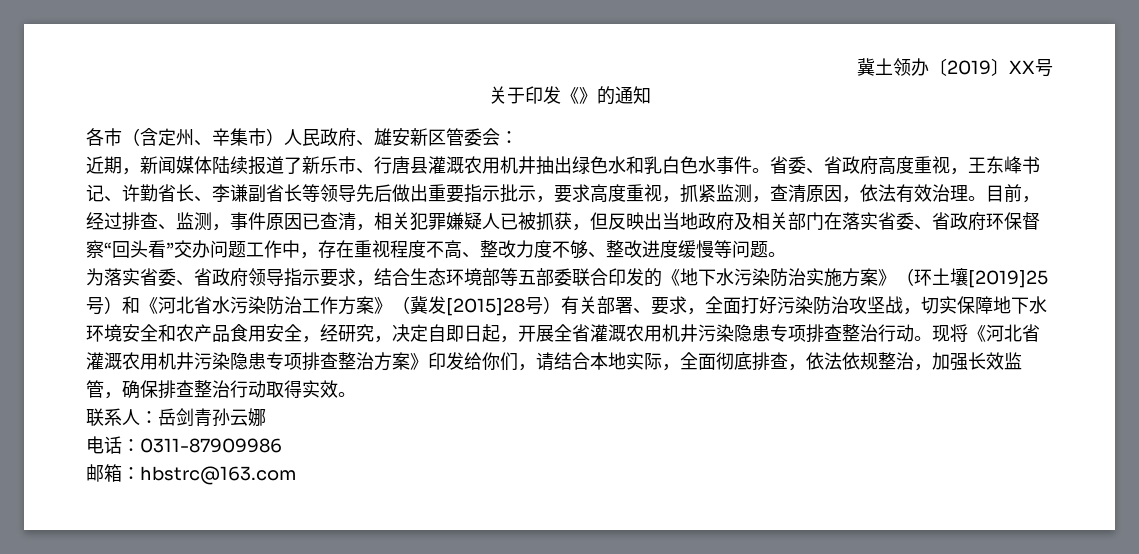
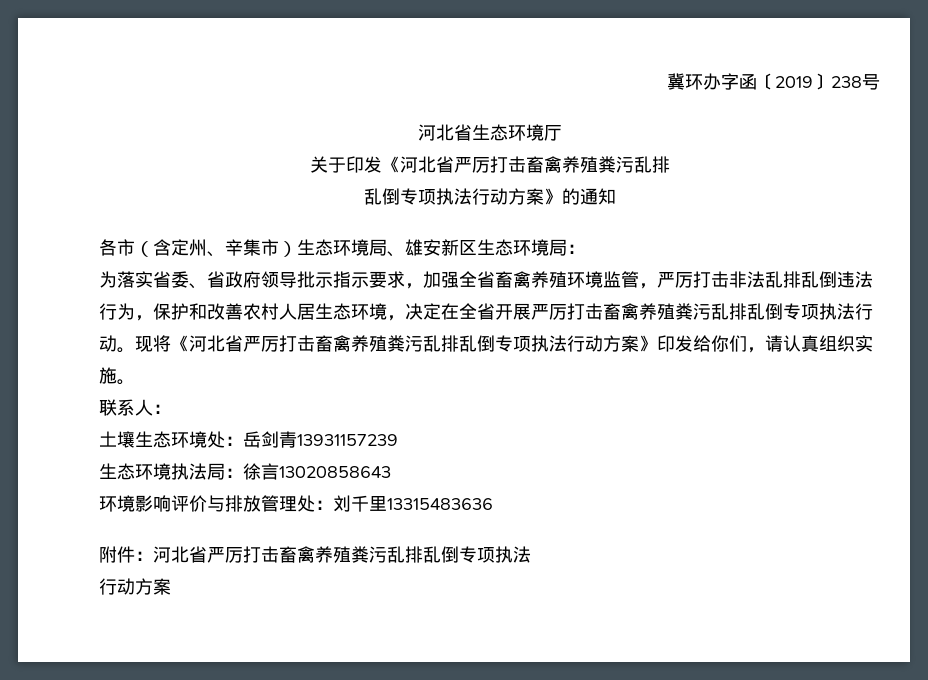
- 冀土领办〔2019〕XX号
+ 冀环办字函〔2019〕238号
+ 河北省生态环境厅
- 关于印发《》的通知
+ 关于印发《河北省严厉打击畜禽养殖粪污乱排
+ 乱倒专项执法行动方案》的通知
- 各市（含定州、辛集市）人民政府、雄安新区管委会：
- 近期，新闻媒体陆续报道了新乐市、行唐县灌溉农用机井抽出绿色水和乳白色水事件。省委、省政府高度重视，王东峰书记、许勤省长、李谦副省长等领导先后做出重要指示批示，要求高度重视，抓紧监测，查清原因，依法有效治理。目前，经过排查、监测，事件原因已查清，相关犯罪嫌疑人已被抓获，但反映出当地政府及相关部门在落实省委、省政府环保督察“回头看”交办问题工作中，存在重视程度不高、整改力度不够、整改进度缓慢等问题。
+ 各市（含定州、辛集市）生态环境局、雄安新区生态环境局：
- 为落实省委、省政府领导指示要求，结合生态环境部等五部委联合印发的《地下水污染防治实施方案》（环土壤[2019]25号）和《河北省水污染防治工作方案》（冀发[2015]28号）有关部署、要求，全面打好污染防治攻坚战，切实保障地下水环境安全和农产品食用安全，经研究，决定自即日起，开展全省灌溉农用机井污染隐患专项排查整治行动。
+ 为落实省委、省政府领导批示指示要求，加强全省畜禽养殖环境监管，严厉打击非法乱排乱倒违法行为，保护和改善农村人居生态环境，决定在全省开展严厉打击畜禽养殖粪污乱排乱倒专项执法行动。
- 现将《河北省灌溉农用机井污染隐患专项排查整治方案》印发给你们，请结合本地实际，全面彻底排查，依法依规整治，加强长效监管，确保排查整治行动取得实效。
- 联系人：岳剑青孙云娜
- 电话：0311-87909986
- 邮箱：hbstrc@163.com
+ 现将《河北省严厉打击畜禽养殖粪污乱排乱倒专项执法行动方案》印发给你们，请认真组织实施。
+ 联系人：
+ 土壤生态环境处：岳剑青13931157239
+ 生态环境执法局：徐言13020858643
+ 环境影响评价与排放管理处：刘千里13315483636
+ 附件：河北省严厉打击畜禽养殖粪污乱排乱倒专项执法
+ 行动方案

